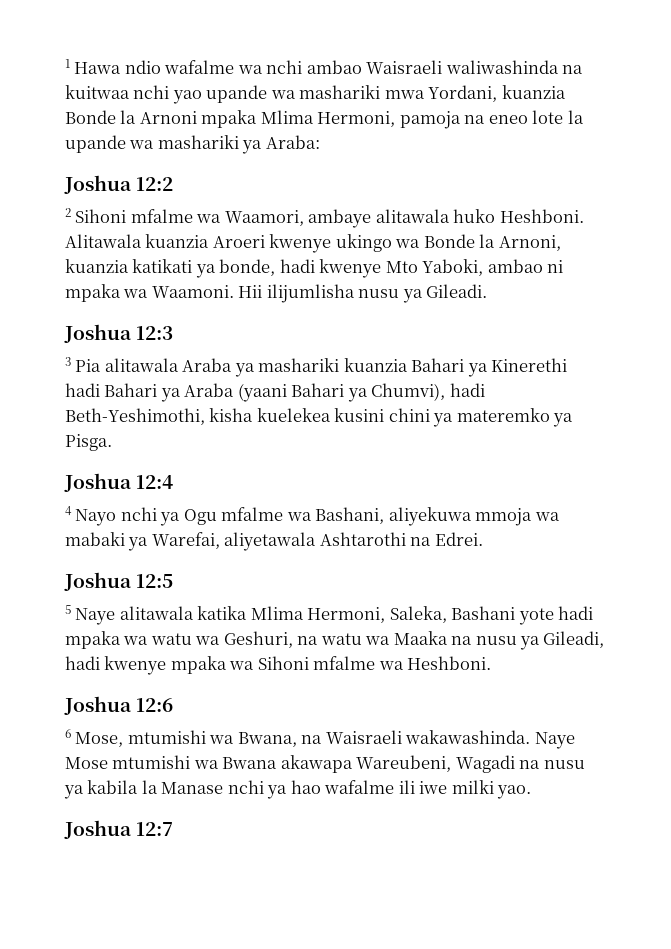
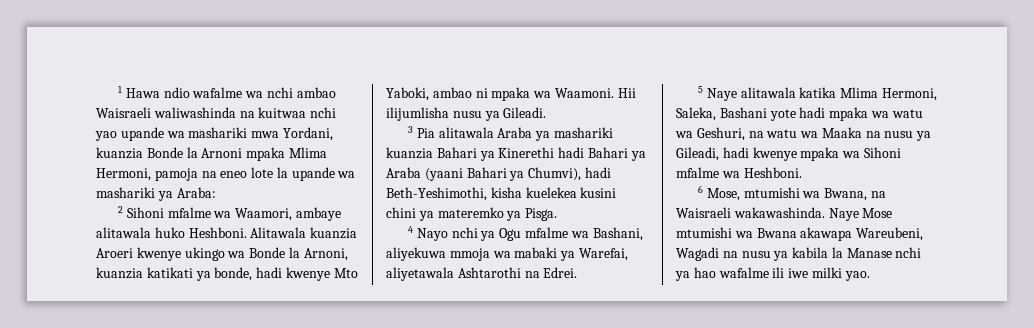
- Joshua 12:2
- Joshua 12:3
- Joshua 12:4
- Joshua 12:5
- Joshua 12:6
- Joshua 12:7

